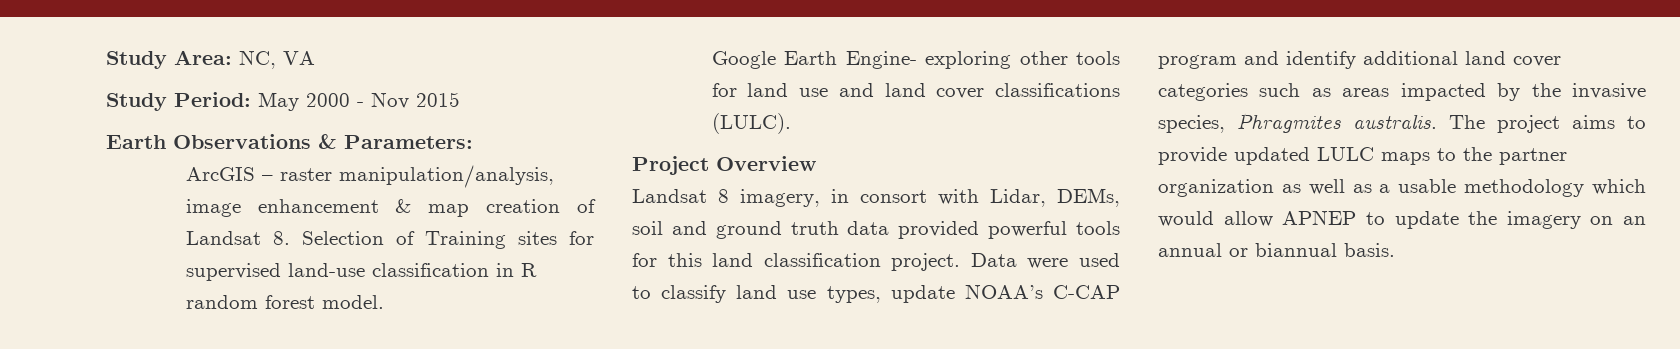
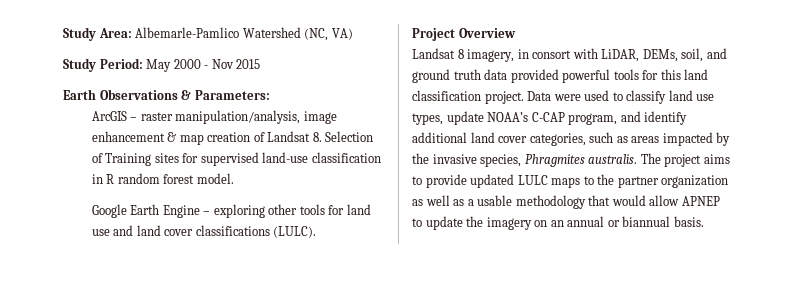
- Study Area: NC, VA
+ Study Area: Albemarle-Pamlico Watershed (NC, VA)
- Google Earth Engine- exploring other tools for land use and land cover classifications (LULC).
+ Google Earth Engine – exploring other tools for land use and land cover classifications (LULC).
- Landsat 8 imagery, in consort with Lidar, DEMs, soil and ground truth data provided powerful tools for this land classification project.
+ Landsat 8 imagery, in consort with LiDAR, DEMs, soil, and ground truth data provided powerful tools for this land classification project.
- Data were used to classify land use types, update NOAA’s C-CAP program and identify additional land cover categories such as areas impacted by the invasive species, Phragmites australis.
+ Data were used to classify land use types, update NOAA’s C-CAP program, and identify additional land cover categories, such as areas impacted by the invasive species, Phragmites australis.
- The project aims to provide updated LULC maps to the partner organization as well as a usable methodology which would allow APNEP to update the imagery on an annual or biannual basis.
+ The project aims to provide updated LULC maps to the partner organization as well as a usable methodology that would allow APNEP to update the imagery on an annual or biannual basis.

